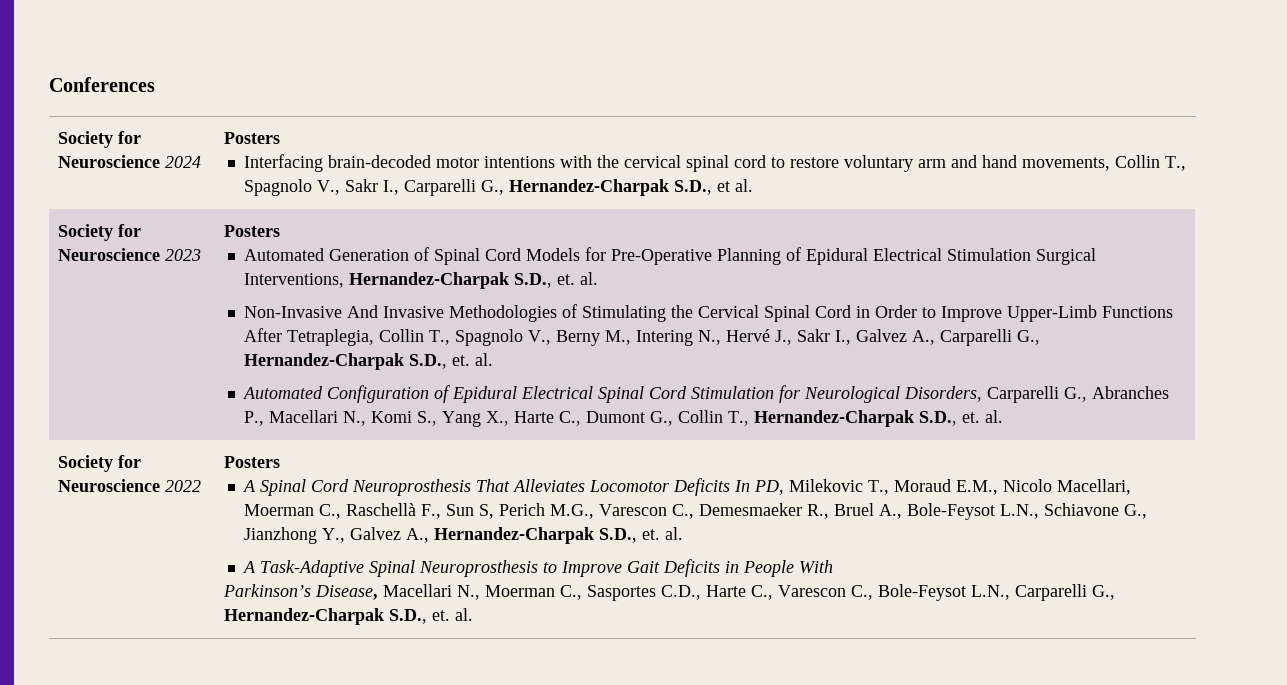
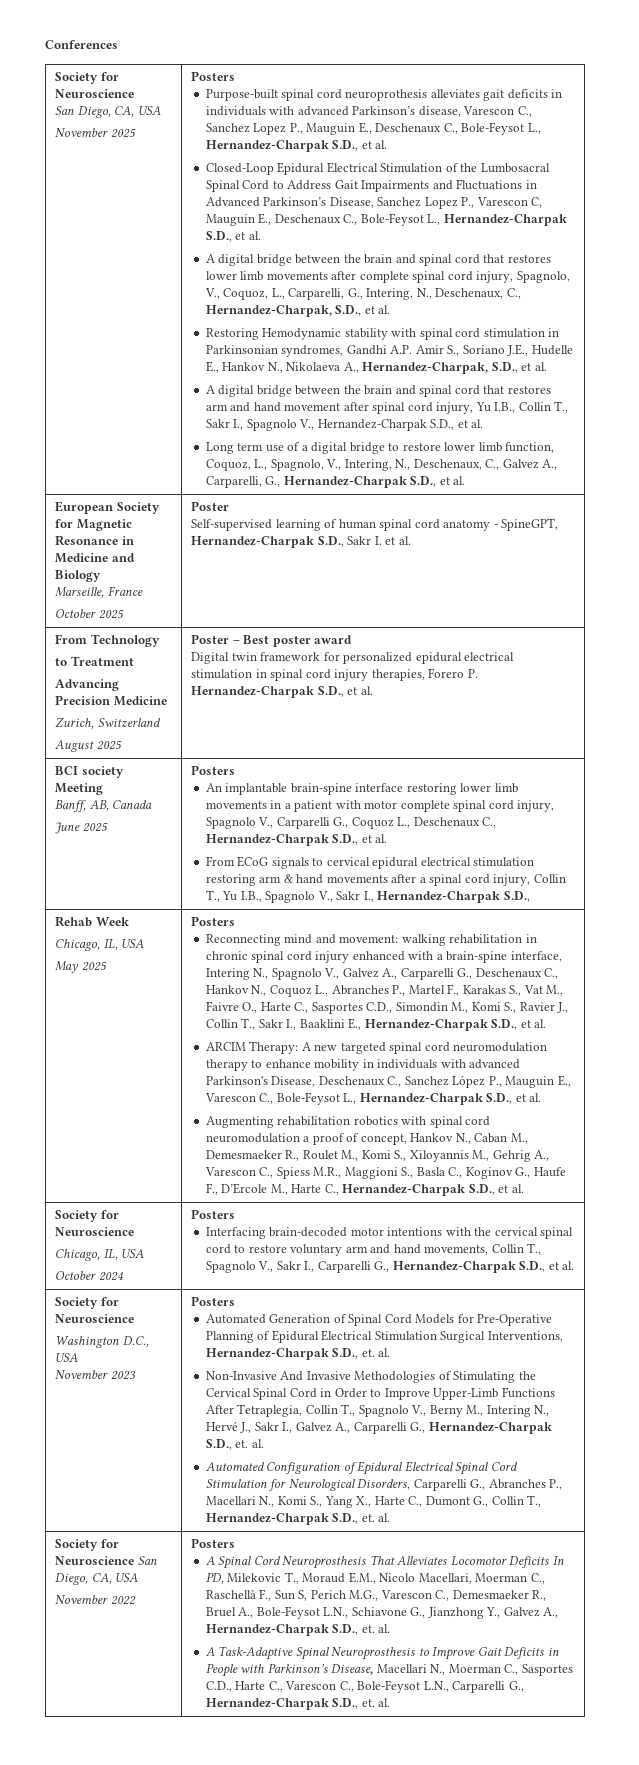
  Conferences
- Society for Neuroscience 2024 | Posters
+ Society for Neuroscience
+ San Diego, CA, USA
+ November 2025 | Posters
+ Purpose-built spinal cord neuroprothesis alleviates gait deficits in individuals with advanced Parkinson’s disease, Varescon C., Sanchez Lopez P., Mauguin E., Deschenaux C., Bole-Feysot L., Hernandez-Charpak S.D., et al.
+ Closed-Loop Epidural Electrical Stimulation of the Lumbosacral Spinal Cord to Address Gait Impairments and Fluctuations in Advanced Parkinson’s Disease, Sanchez Lopez P., Varescon C, Mauguin E., Deschenaux C., Bole-Feysot L., Hernandez-Charpak S.D., et al.
+ A digital bridge between the brain and spinal cord that restores lower limb movements after complete spinal cord injury, Spagnolo, V., Coquoz, L., Carparelli, G., Intering, N., Deschenaux, C., Hernandez-Charpak, S.D., et al.
+ Restoring Hemodynamic stability with spinal cord stimulation in Parkinsonian syndromes, Gandhi A.P. Amir S., Soriano J.E., Hudelle E., Hankov N., Nikolaeva A., Hernandez-Charpak, S.D., et al.
+ A digital bridge between the brain and spinal cord that restores arm and hand movement after spinal cord injury, Yu I.B., Collin T., Sakr I., Spagnolo V., Hernandez-Charpak S.D., et al.
+ Long term use of a digital bridge to restore lower limb function, Coquoz, L., Spagnolo, V., Intering, N., Deschenaux, C., Galvez A., Carparelli, G., Hernandez-Charpak S.D., et al.
+ European Society for Magnetic Resonance in Medicine and Biology
+ Marseille, France
+ October 2025 | Poster
+ Self-supervised learning of human spinal cord anatomy - SpineGPT, Hernandez-Charpak S.D., Sakr I. et al.
+ From Technology
+ to Treatment
+ Advancing Precision Medicine
+ Zurich, Switzerland
+ August 2025 | Poster – Best poster award
+ Digital twin framework for personalized epidural electrical stimulation in spinal cord injury therapies, Forero P. Hernandez-Charpak S.D., et al.
+ BCI society Meeting
+ Banff, AB, Canada
+ June 2025 | Posters
+ An implantable brain-spine interface restoring lower limb movements in a patient with motor complete spinal cord injury, Spagnolo V., Carparelli G., Coquoz L., Deschenaux C., Hernandez-Charpak S.D., et al.
+ From ECoG signals to cervical epidural electrical stimulation restoring arm & hand movements after a spinal cord injury, Collin T., Yu I.B., Spagnolo V., Sakr I., Hernandez-Charpak S.D.,
+ Rehab Week
+ Chicago, IL, USA
+ May 2025 | Posters
+ Reconnecting mind and movement: walking rehabilitation in chronic spinal cord injury enhanced with a brain-spine interface, Intering N., Spagnolo V., Galvez A., Carparelli G., Deschenaux C., Hankov N., Coquoz L., Abranches P., Martel F., Karakas S., Vat M., Faivre O., Harte C., Sasportes C.D., Simondin M., Komi S., Ravier J., Collin T., Sakr I., Baaklini E., Hernandez-Charpak S.D., et al.
+ ARCIM Therapy: A new targeted spinal cord neuromodulation therapy to enhance mobility in individuals with advanced Parkinson's Disease, Deschenaux C., Sanchez López P., Mauguin E., Varescon C., Bole-Feysot L., Hernandez-Charpak S.D., et al.
+ Augmenting rehabilitation robotics with spinal cord neuromodulation a proof of concept, Hankov N., Caban M., Demesmaeker R., Roulet M., Komi S., Xiloyannis M., Gehrig A., Varescon C., Spiess M.R., Maggioni S., Basla C., Koginov G., Haufe F., D’Ercole M., Harte C., Hernandez-Charpak S.D., et al.
+ Society for Neuroscience
+ Chicago, IL, USA
+ October 2024 | Posters
  Interfacing brain-decoded motor intentions with the cervical spinal cord to restore voluntary arm and hand movements, Collin T., Spagnolo V., Sakr I., Carparelli G., Hernandez-Charpak S.D., et al.
- Society for Neuroscience 2023
+ Society for Neuroscience
+ Washington D.C., USA
+ November 2023
- Society for Neuroscience 2022
+ Society for Neuroscience San Diego, CA, USA
+ November 2022
- A Task-Adaptive Spinal Neuroprosthesis to Improve Gait Deficits in People With
- Parkinson’s Disease, Macellari N., Moerman C., Sasportes C.D., Harte C., Varescon C., Bole-Feysot L.N., Carparelli G., Hernandez-Charpak S.D., et. al.
+ A Task-Adaptive Spinal Neuroprosthesis to Improve Gait Deficits in People with Parkinson’s Disease, Macellari N., Moerman C., Sasportes C.D., Harte C., Varescon C., Bole-Feysot L.N., Carparelli G., Hernandez-Charpak S.D., et. al.

